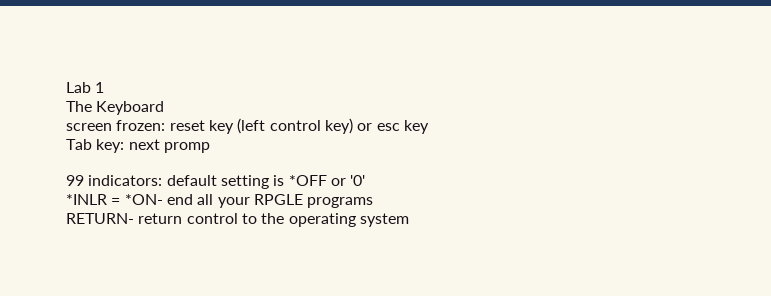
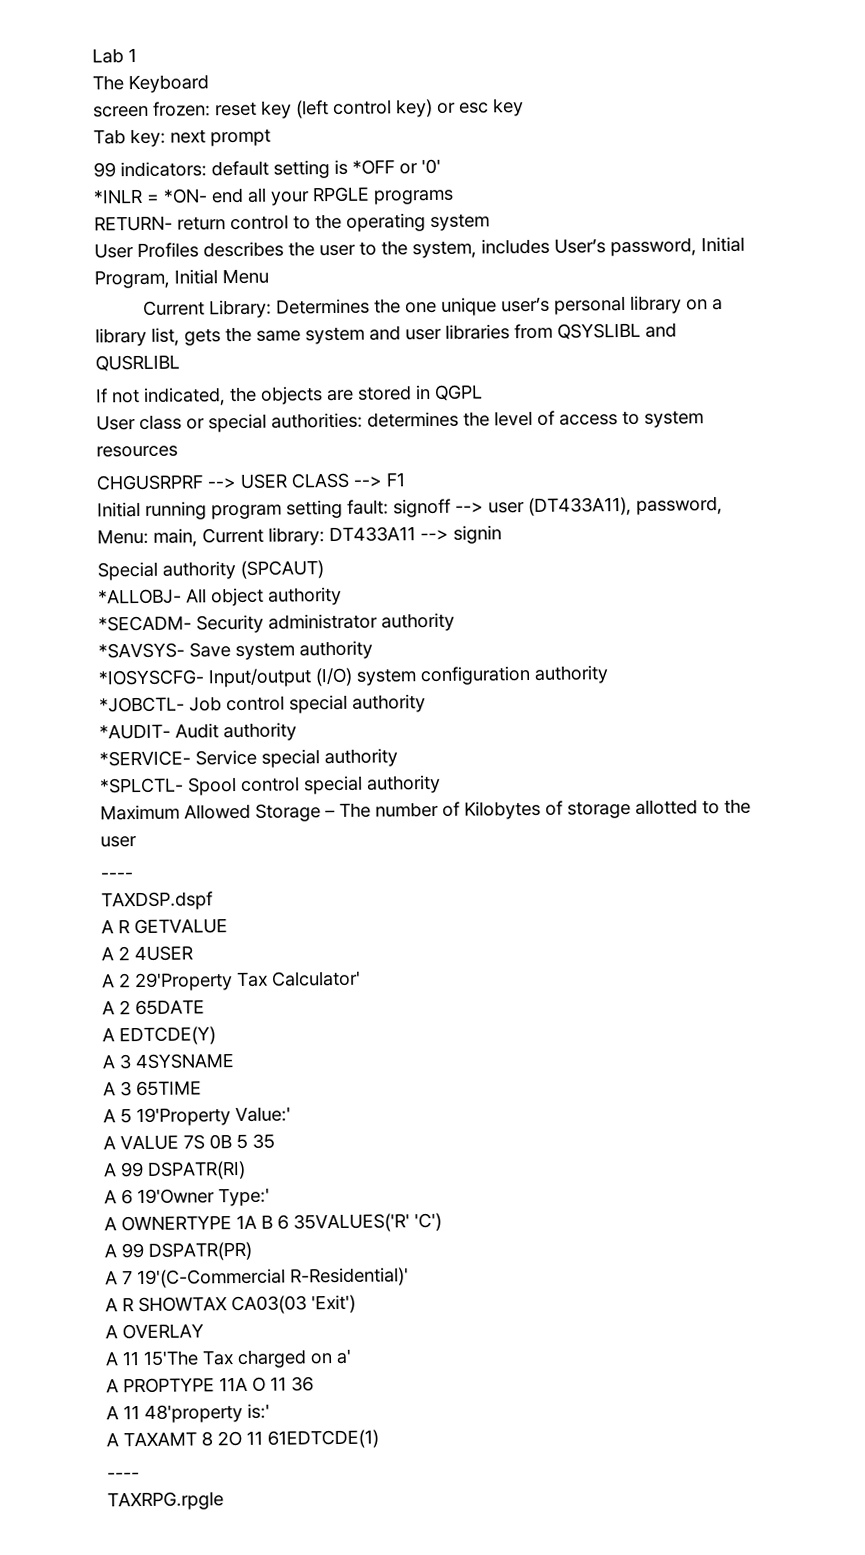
- Tab key: next promp
+ Tab key: next prompt
+ User Profiles describes the user to the system, includes User’s password, Initial Program, Initial Menu
+ Current Library: Determines the one unique user’s personal library on a library list, gets the same system and user libraries from QSYSLIBL and QUSRLIBL
+ If not indicated, the objects are stored in QGPL
+ User class or special authorities: determines the level of access to system resources
+ CHGUSRPRF --> USER CLASS --> F1
+ Initial running program setting fault: signoff --> user (DT433A11), password, Menu: main, Current library: DT433A11 --> signin
+ Special authority (SPCAUT)
+ *ALLOBJ- All object authority
+ *SECADM- Security administrator authority
+ *SAVSYS- Save system authority
+ *IOSYSCFG- Input/output (I/O) system configuration authority
+ *JOBCTL- Job control special authority
+ *AUDIT- Audit authority
+ *SERVICE- Service special authority
+ *SPLCTL- Spool control special authority
+ Maximum Allowed Storage – The number of Kilobytes of storage allotted to the user
+ ----
+ TAXDSP.dspf
+ A R GETVALUE
+ A 2 4USER
+ A 2 29'Property Tax Calculator'
+ A 2 65DATE
+ A EDTCDE(Y)
+ A 3 4SYSNAME
+ A 3 65TIME
+ A 5 19'Property Value:'
+ A VALUE 7S 0B 5 35
+ A 99 DSPATR(RI)
+ A 6 19'Owner Type:'
+ A OWNERTYPE 1A B 6 35VALUES('R' 'C')
+ A 99 DSPATR(PR)
+ A 7 19'(C-Commercial R-Residential)'
+ A R SHOWTAX CA03(03 'Exit')
+ A OVERLAY
+ A 11 15'The Tax charged on a'
+ A PROPTYPE 11A O 11 36
+ A 11 48'property is:'
+ A TAXAMT 8 2O 11 61EDTCDE(1)
+ ----
+ TAXRPG.rpgle

